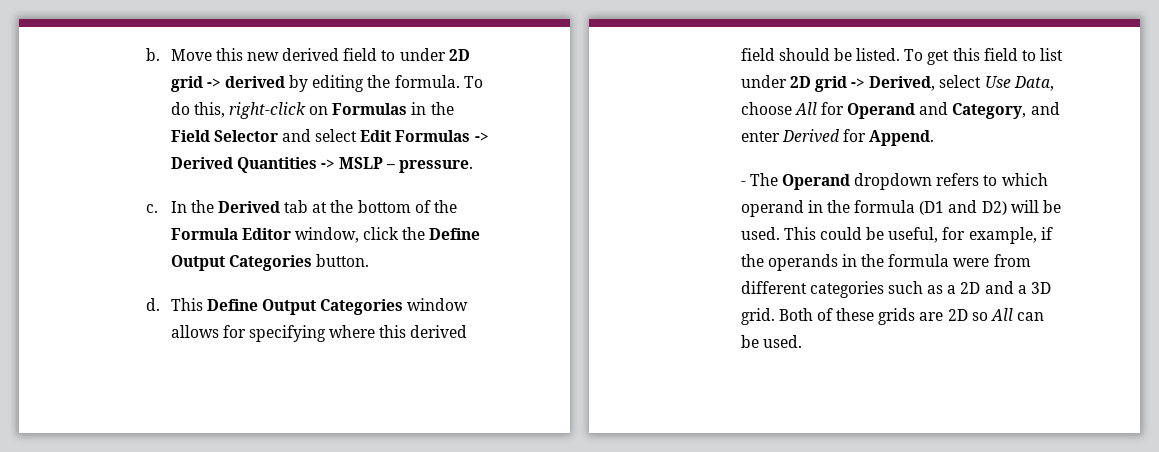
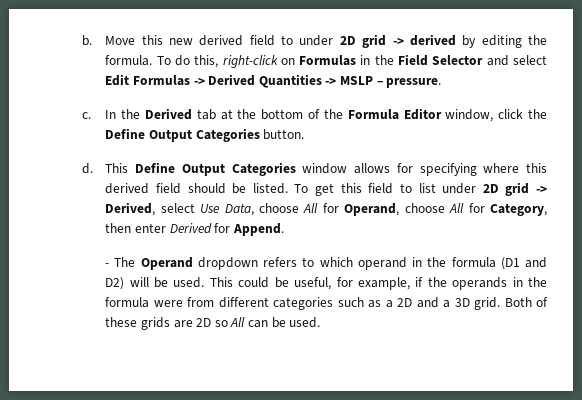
- To get this field to list under 2D grid -> Derived, select Use Data, choose All for Operand and Category, and enter Derived for Append.
+ To get this field to list under 2D grid -> Derived, select Use Data, choose All for Operand, choose All for Category, then enter Derived for Append.

